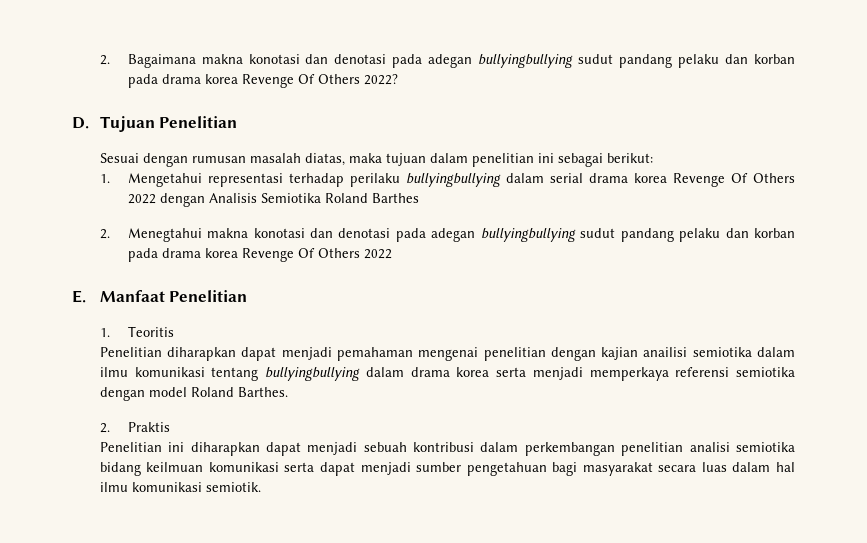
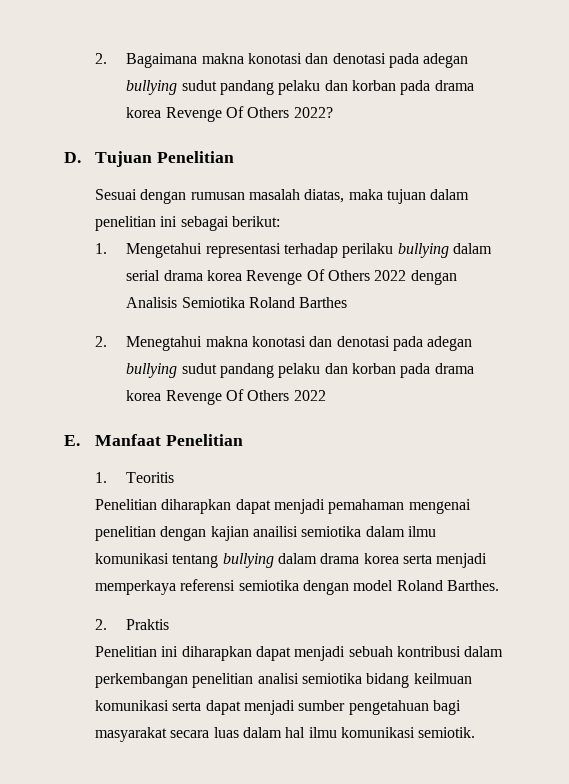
- 2. Bagaimana makna konotasi dan denotasi pada adegan bullyingbullying sudut pandang pelaku dan korban pada drama korea Revenge Of Others 2022?
+ 2. Bagaimana makna konotasi dan denotasi pada adegan bullying sudut pandang pelaku dan korban pada drama korea Revenge Of Others 2022?
- 1. Mengetahui representasi terhadap perilaku bullyingbullying dalam serial drama korea Revenge Of Others 2022 dengan Analisis Semiotika Roland Barthes
+ 1. Mengetahui representasi terhadap perilaku bullying dalam serial drama korea Revenge Of Others 2022 dengan Analisis Semiotika Roland Barthes
- 2. Menegtahui makna konotasi dan denotasi pada adegan bullyingbullying sudut pandang pelaku dan korban pada drama korea Revenge Of Others 2022
+ 2. Menegtahui makna konotasi dan denotasi pada adegan bullying sudut pandang pelaku dan korban pada drama korea Revenge Of Others 2022
- Penelitian diharapkan dapat menjadi pemahaman mengenai penelitian dengan kajian anailisi semiotika dalam ilmu komunikasi tentang bullyingbullying dalam drama korea serta menjadi memperkaya referensi semiotika dengan model Roland Barthes.
+ Penelitian diharapkan dapat menjadi pemahaman mengenai penelitian dengan kajian anailisi semiotika dalam ilmu komunikasi tentang bullying dalam drama korea serta menjadi memperkaya referensi semiotika dengan model Roland Barthes.

